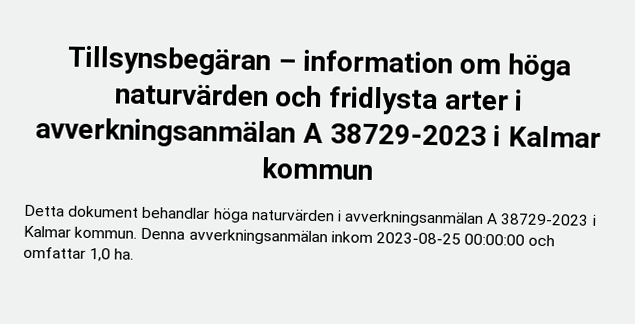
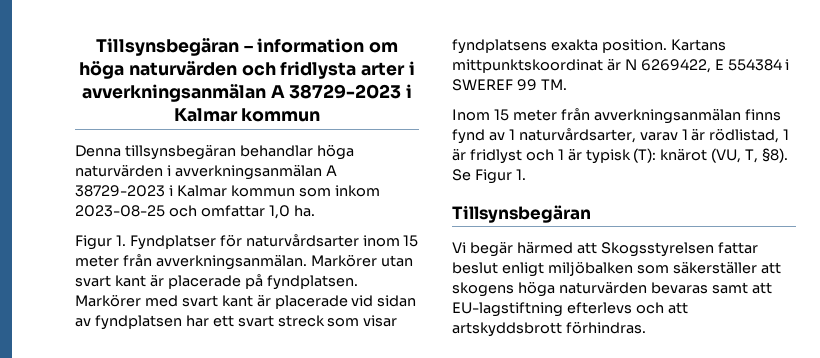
- Detta dokument behandlar höga naturvärden i avverkningsanmälan A 38729-2023 i Kalmar kommun. Denna avverkningsanmälan inkom 2023-08-25 00:00:00 och omfattar 1,0 ha.
+ Denna tillsynsbegäran behandlar höga naturvärden i avverkningsanmälan A 38729-2023 i Kalmar kommun som inkom 2023-08-25 och omfattar 1,0 ha.
+ Figur 1. Fyndplatser för naturvårdsarter inom 15 meter från avverkningsanmälan. Markörer utan svart kant är placerade på fyndplatsen. Markörer med svart kant är placerade vid sidan av fyndplatsen har ett svart streck som visar fyndplatsens exakta position. Kartans mittpunktskoordinat är N 6269422, E 554384 i SWEREF 99 TM.
+ Inom 15 meter från avverkningsanmälan finns fynd av 1 naturvårdsarter, varav 1 är rödlistad, 1 är fridlyst och 1 är typisk (T): knärot (VU, T, §8). Se Figur 1.
+ Tillsynsbegäran
+ Vi begär härmed att Skogsstyrelsen fattar beslut enligt miljöbalken som säkerställer att skogens höga naturvärden bevaras samt att EU-lagstiftning efterlevs och att artskyddsbrott förhindras.

